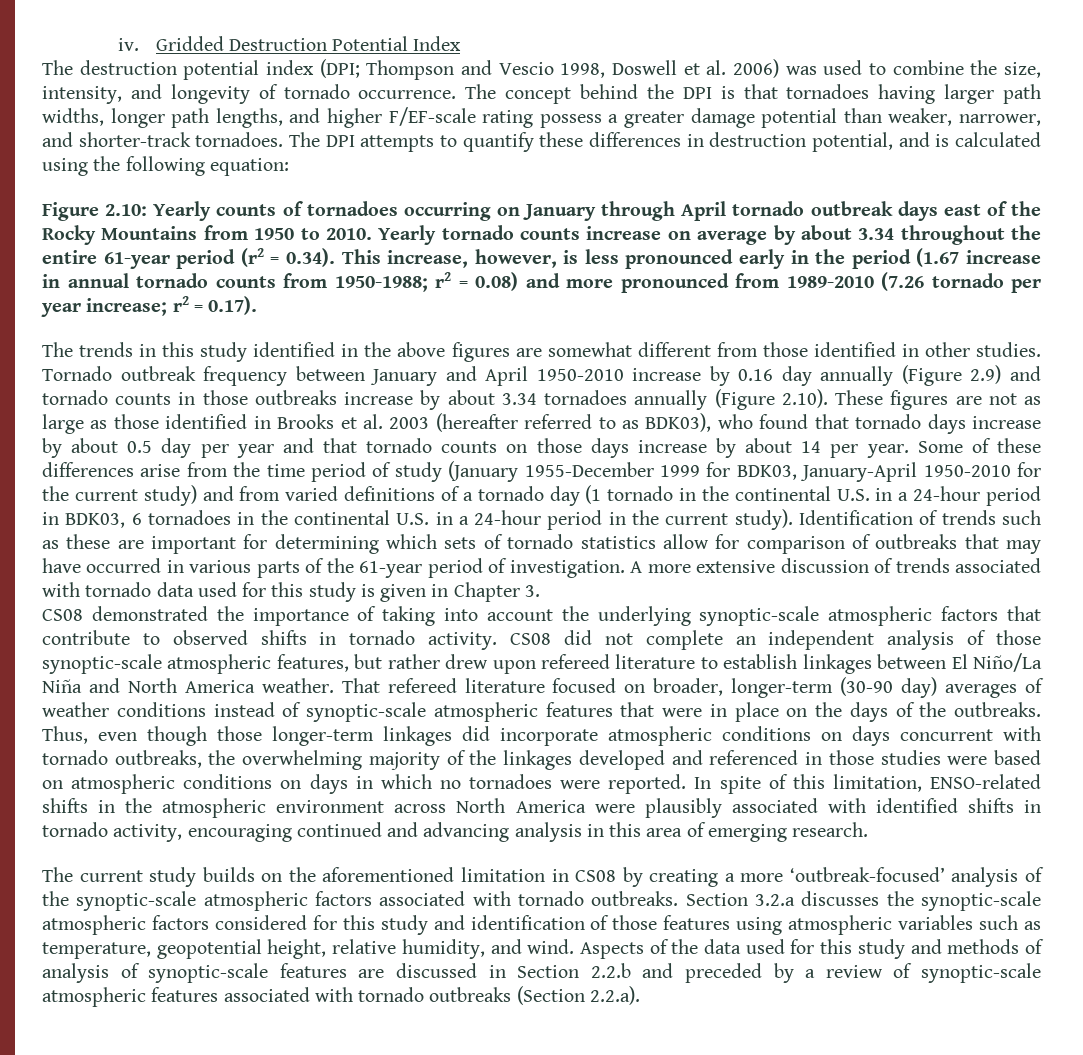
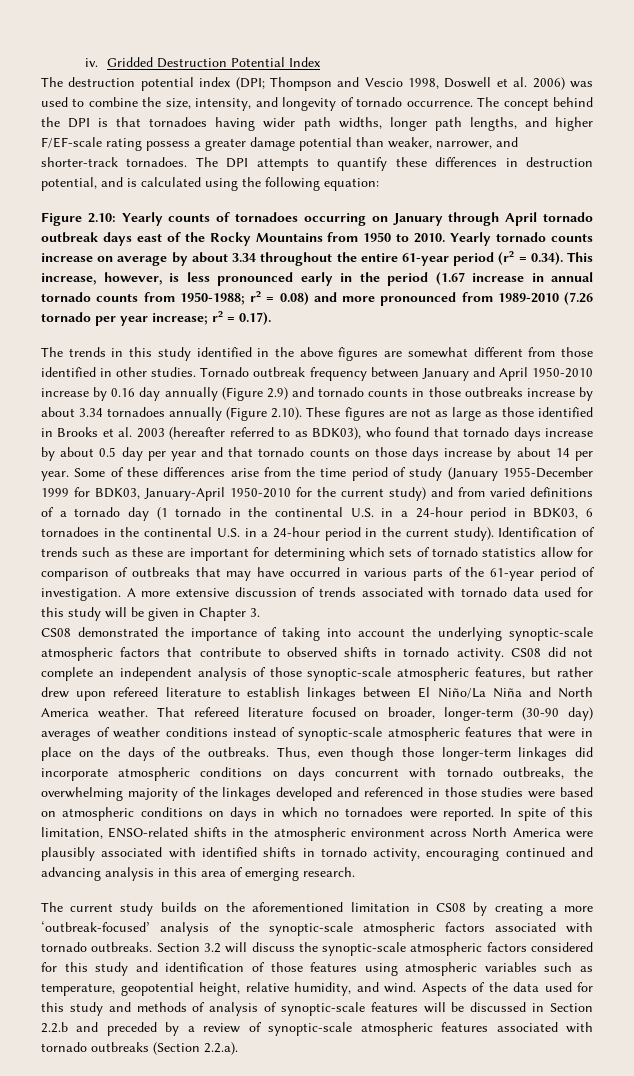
- The concept behind the DPI is that tornadoes having larger path widths, longer path lengths, and higher F/EF-scale rating possess a greater damage potential than weaker, narrower, and shorter-track tornadoes.
+ The concept behind the DPI is that tornadoes having wider path widths, longer path lengths, and higher F/EF-scale rating possess a greater damage potential than weaker, narrower, and shorter-track tornadoes.
- A more extensive discussion of trends associated with tornado data used for this study is given in Chapter 3.
+ A more extensive discussion of trends associated with tornado data used for this study will be given in Chapter 3.
- Section 3.2.a discusses the synoptic-scale atmospheric factors considered for this study and identification of those features using atmospheric variables such as temperature, geopotential height, relative humidity, and wind.
+ Section 3.2 will discuss the synoptic-scale atmospheric factors considered for this study and identification of those features using atmospheric variables such as temperature, geopotential height, relative humidity, and wind.
- Aspects of the data used for this study and methods of analysis of synoptic-scale features are discussed in Section 2.2.b and preceded by a review of synoptic-scale atmospheric features associated with tornado outbreaks (Section 2.2.a).
+ Aspects of the data used for this study and methods of analysis of synoptic-scale features will be discussed in Section 2.2.b and preceded by a review of synoptic-scale atmospheric features associated with tornado outbreaks (Section 2.2.a).

